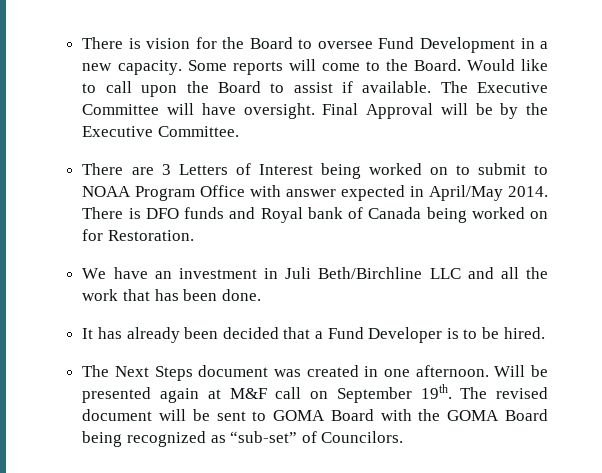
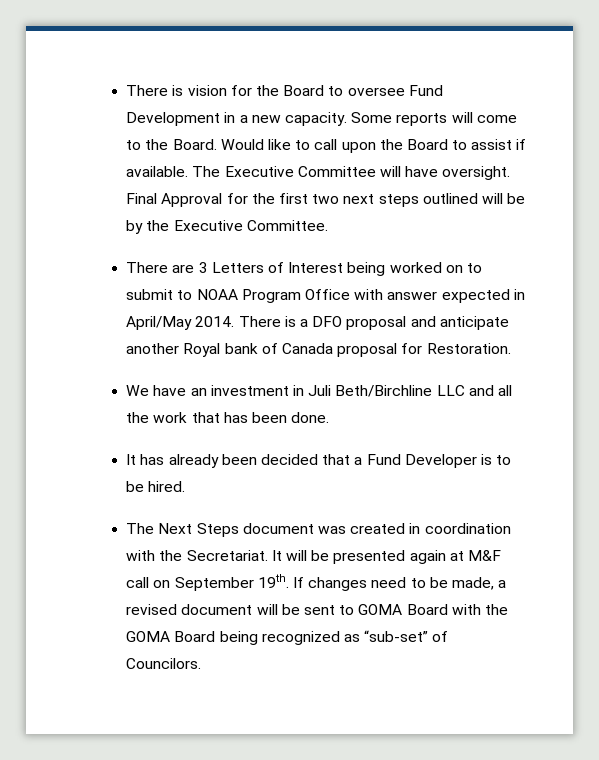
- Final Approval will be by the Executive Committee.
+ Final Approval for the first two next steps outlined will be by the Executive Committee.
- There is DFO funds and Royal bank of Canada being worked on for Restoration.
+ There is a DFO proposal and anticipate another Royal bank of Canada proposal for Restoration.
- The Next Steps document was created in one afternoon. Will be presented again at M&F call on September 19th.
+ The Next Steps document was created in coordination with the Secretariat. It will be presented again at M&F call on September 19th.
- The revised document will be sent to GOMA Board with the GOMA Board being recognized as “sub-set” of Councilors.
+ If changes need to be made, a revised document will be sent to GOMA Board with the GOMA Board being recognized as “sub-set” of Councilors.

